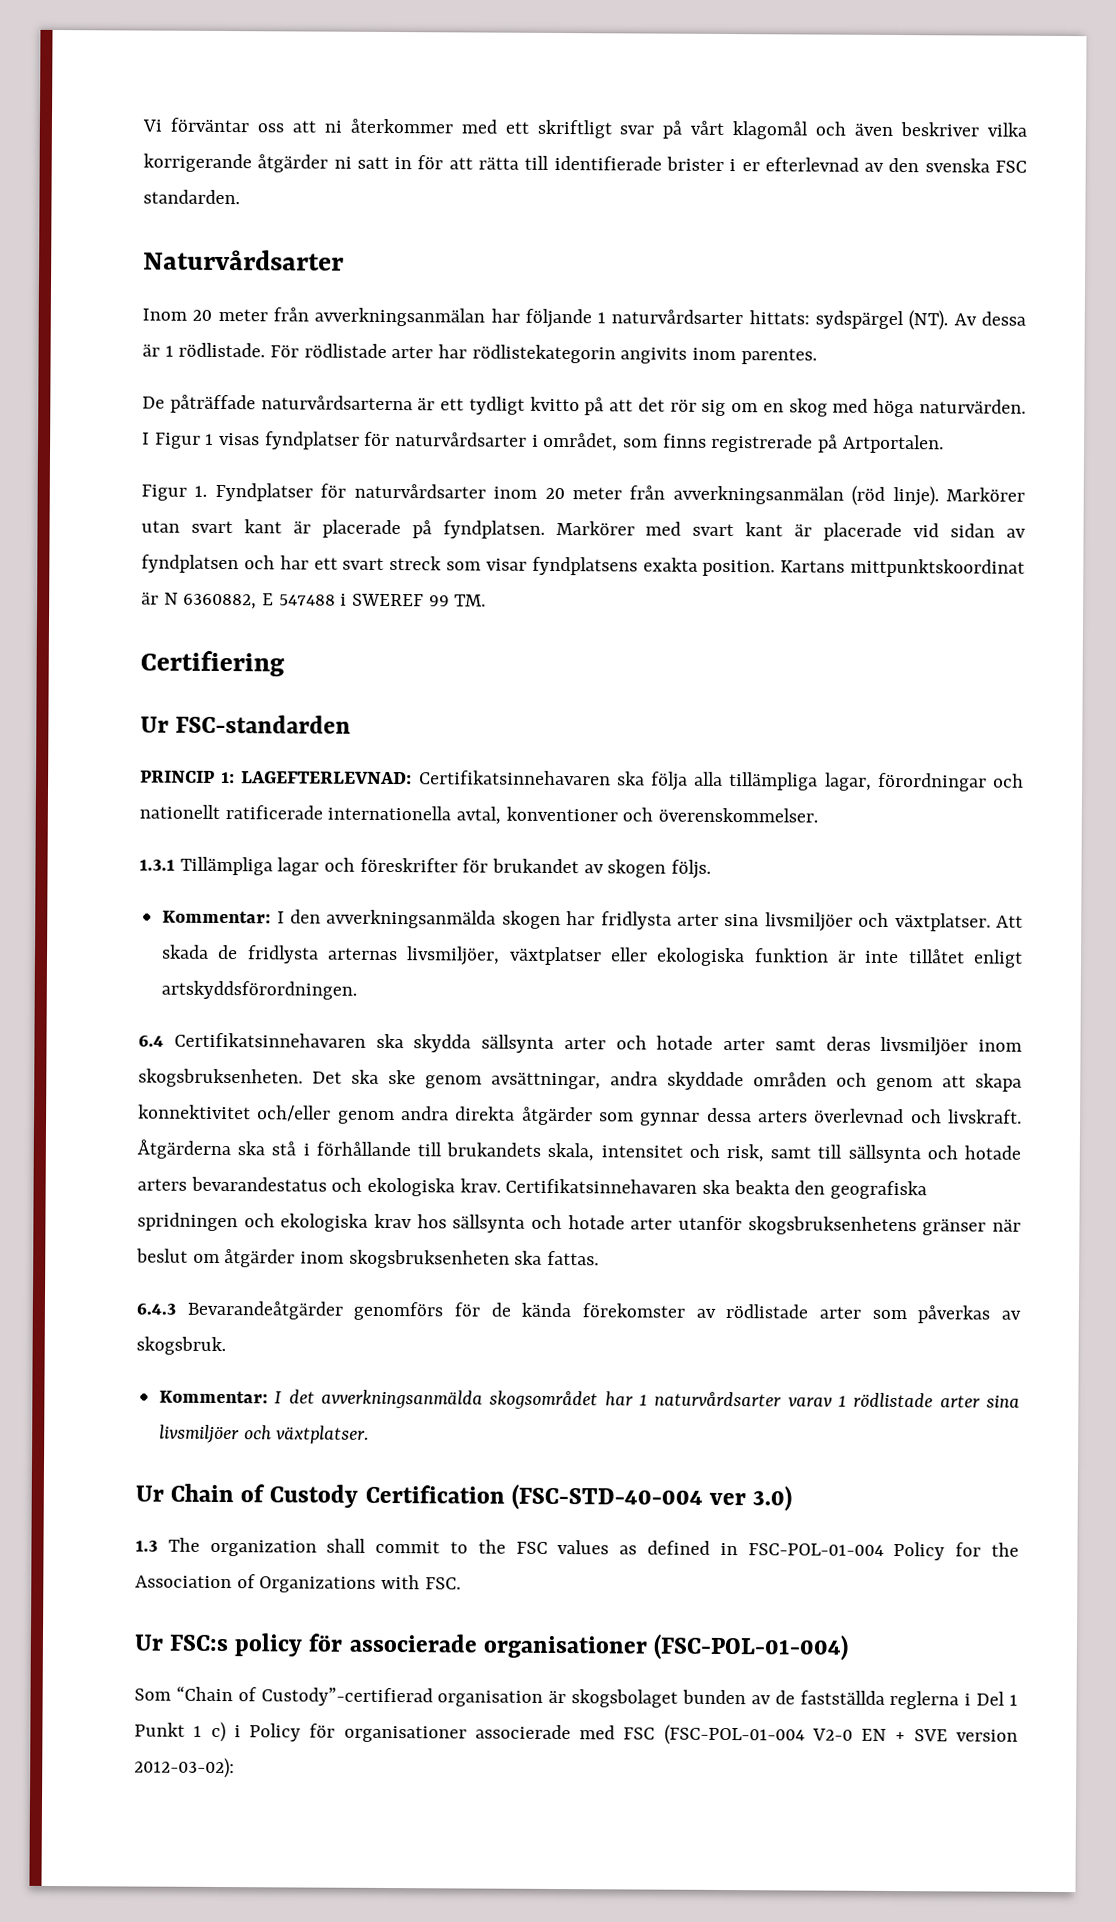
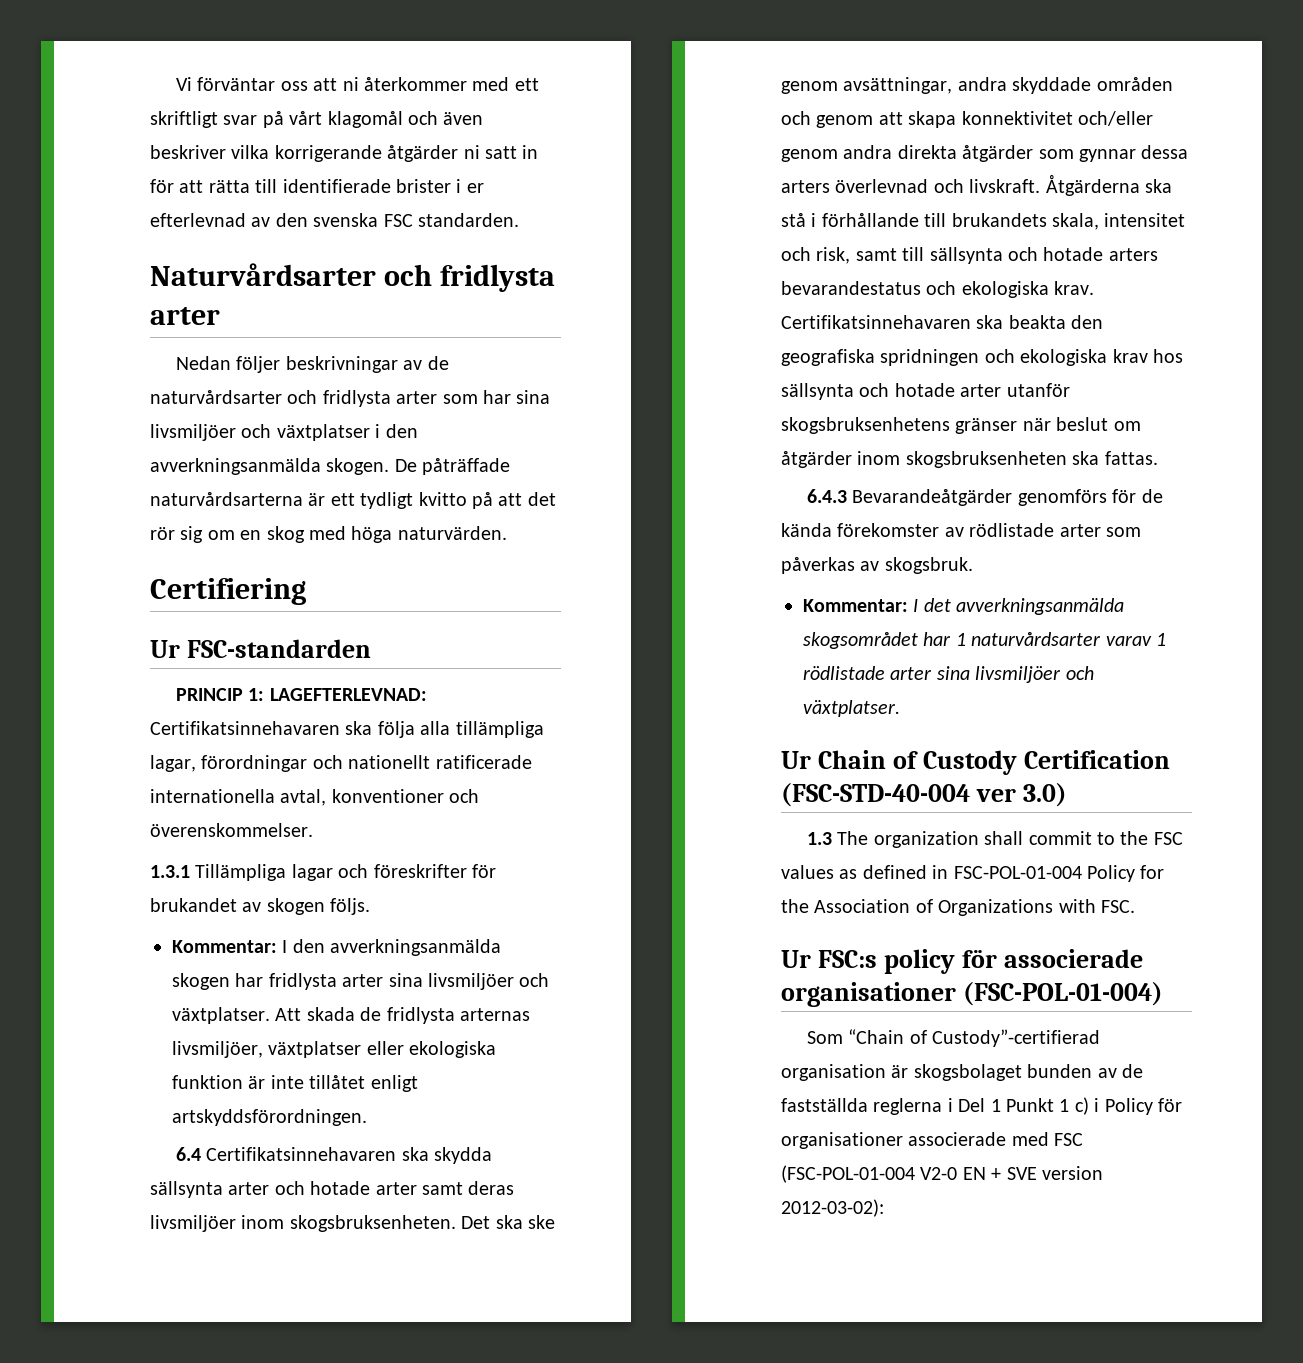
- Naturvårdsarter
- Inom 20 meter från avverkningsanmälan har följande 1 naturvårdsarter hittats: sydspärgel (NT). Av dessa är 1 rödlistade. För rödlistade arter har rödlistekategorin angivits inom parentes.
- De påträffade naturvårdsarterna är ett tydligt kvitto på att det rör sig om en skog med höga naturvärden. I Figur 1 visas fyndplatser för naturvårdsarter i området, som finns registrerade på Artportalen.
- Figur 1. Fyndplatser för naturvårdsarter inom 20 meter från avverkningsanmälan (röd linje). Markörer utan svart kant är placerade på fyndplatsen. Markörer med svart kant är placerade vid sidan av fyndplatsen och har ett svart streck som visar fyndplatsens exakta position. Kartans mittpunktskoordinat är N 6360882, E 547488 i SWEREF 99 TM.
+ Naturvårdsarter och fridlysta arter
+ Nedan följer beskrivningar av de naturvårdsarter och fridlysta arter som har sina livsmiljöer och växtplatser i den avverkningsanmälda skogen. De påträffade naturvårdsarterna är ett tydligt kvitto på att det rör sig om en skog med höga naturvärden.

